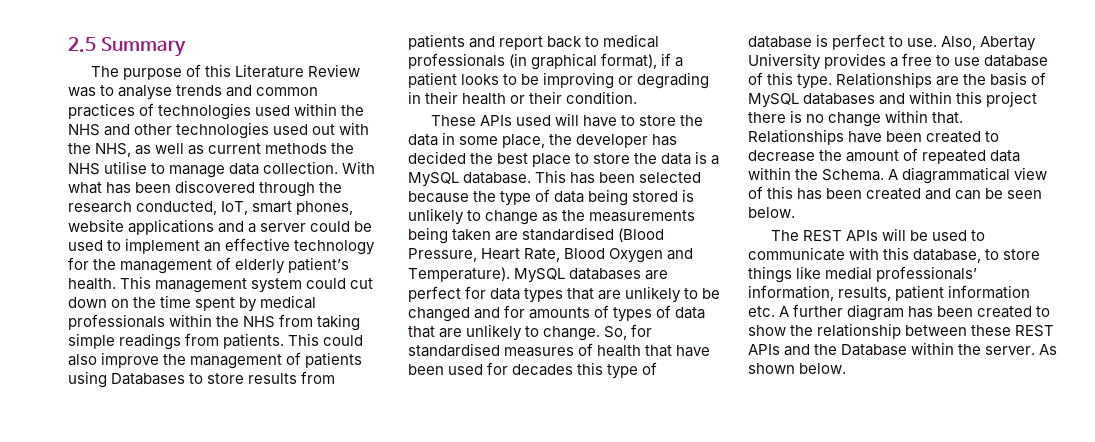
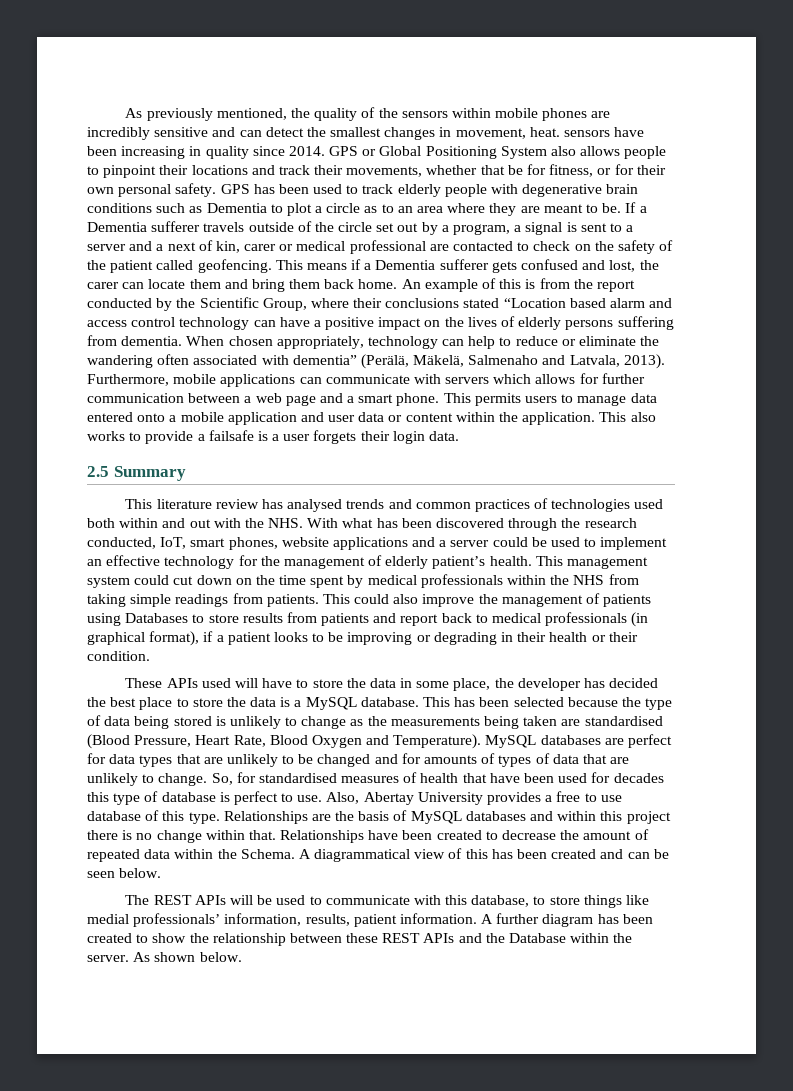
+ As previously mentioned, the quality of the sensors within mobile phones are incredibly sensitive and can detect the smallest changes in movement, heat. sensors have been increasing in quality since 2014. GPS or Global Positioning System also allows people to pinpoint their locations and track their movements, whether that be for fitness, or for their own personal safety. GPS has been used to track elderly people with degenerative brain conditions such as Dementia to plot a circle as to an area where they are meant to be. If a Dementia sufferer travels outside of the circle set out by a program, a signal is sent to a server and a next of kin, carer or medical professional are contacted to check on the safety of the patient called geofencing. This means if a Dementia sufferer gets confused and lost, the carer can locate them and bring them back home. An example of this is from the report conducted by the Scientific Group, where their conclusions stated “Location based alarm and access control technology can have a positive impact on the lives of elderly persons suffering from dementia. When chosen appropriately, technology can help to reduce or eliminate the wandering often associated with dementia” (Perälä, Mäkelä, Salmenaho and Latvala, 2013). Furthermore, mobile applications can communicate with servers which allows for further communication between a web page and a smart phone. This permits users to manage data entered onto a mobile application and user data or content within the application. This also works to provide a failsafe is a user forgets their login data.
  2.5 Summary
- The purpose of this Literature Review was to analyse trends and common practices of technologies used within the NHS and other technologies used out with the NHS, as well as current methods the NHS utilise to manage data collection. With what has been discovered through the research conducted, IoT, smart phones, website applications and a server could be used to implement an effective technology for the management of elderly patient’s health.
+ This literature review has analysed trends and common practices of technologies used both within and out with the NHS. With what has been discovered through the research conducted, IoT, smart phones, website applications and a server could be used to implement an effective technology for the management of elderly patient’s health.
- The REST APIs will be used to communicate with this database, to store things like medial professionals’ information, results, patient information etc. A further diagram has been created to show the relationship between these REST APIs and the Database within the server.
+ The REST APIs will be used to communicate with this database, to store things like medial professionals’ information, results, patient information. A further diagram has been created to show the relationship between these REST APIs and the Database within the server.

